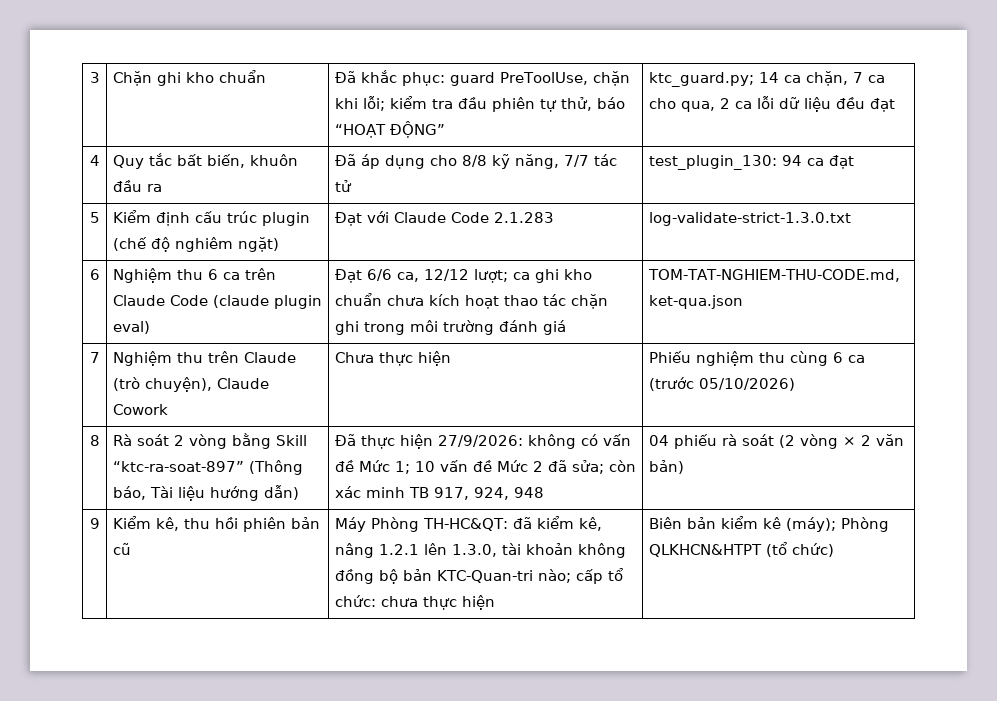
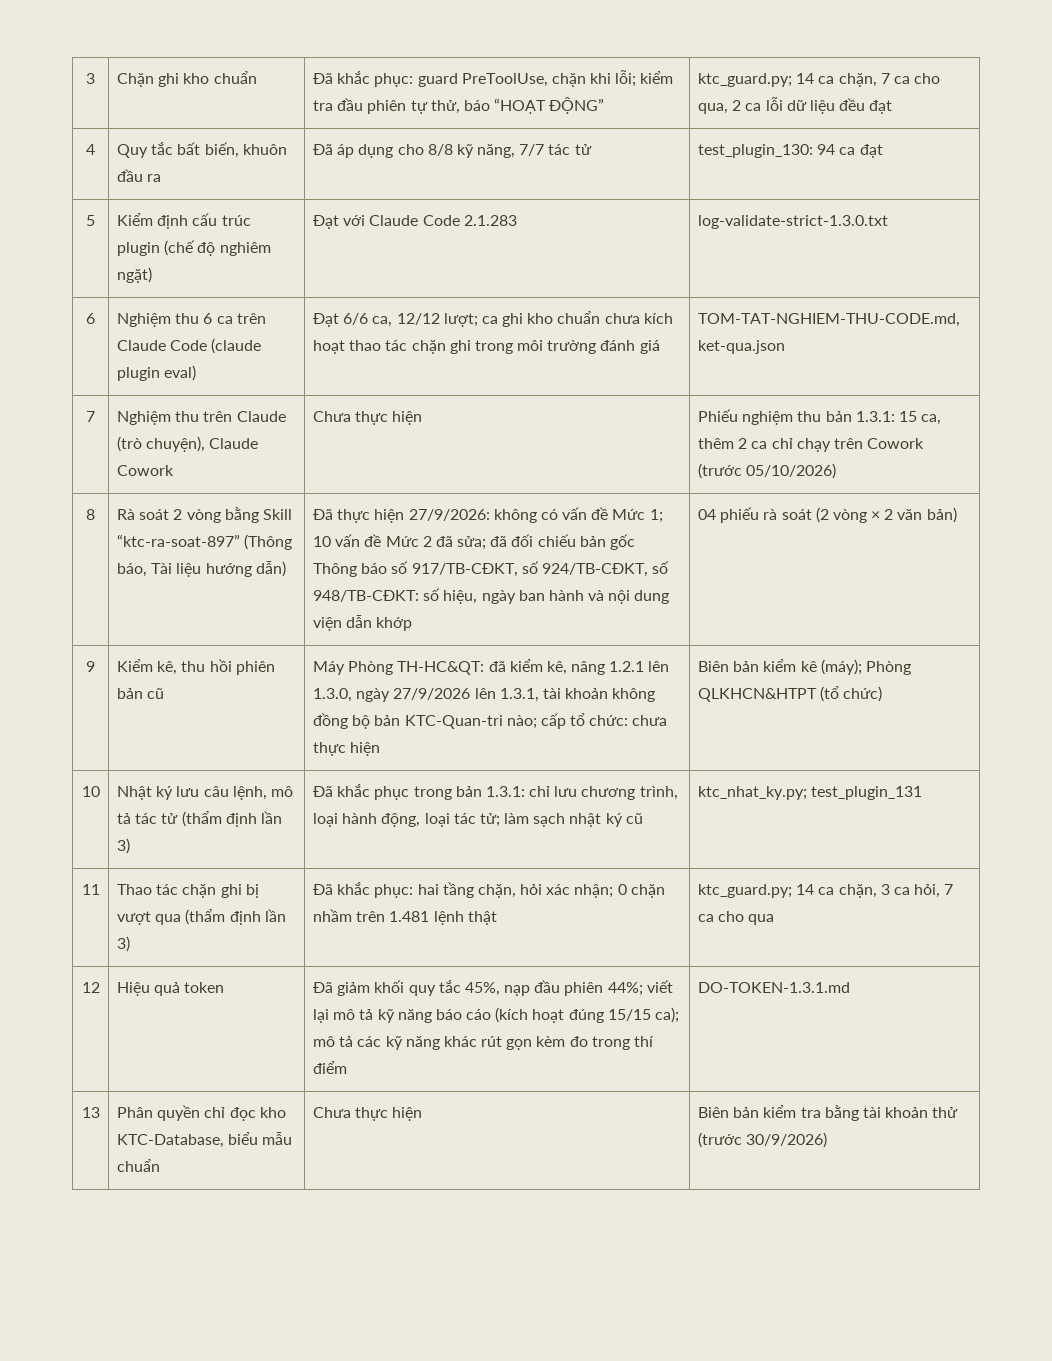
- 7 | Nghiệm thu trên Claude (trò chuyện), Claude Cowork | Chưa thực hiện | Phiếu nghiệm thu cùng 6 ca (trước 05/10/2026)
+ 7 | Nghiệm thu trên Claude (trò chuyện), Claude Cowork | Chưa thực hiện | Phiếu nghiệm thu bản 1.3.1: 15 ca, thêm 2 ca chỉ chạy trên Cowork (trước 05/10/2026)
- Đã thực hiện 27/9/2026: không có vấn đề Mức 1; 10 vấn đề Mức 2 đã sửa; còn xác minh TB 917, 924, 948
+ Đã thực hiện 27/9/2026: không có vấn đề Mức 1; 10 vấn đề Mức 2 đã sửa; đã đối chiếu bản gốc Thông báo số 917/TB-CĐKT, số 924/TB-CĐKT, số 948/TB-CĐKT: số hiệu, ngày ban hành và nội dung viện dẫn khớp
- Máy Phòng TH-HC&QT: đã kiểm kê, nâng 1.2.1 lên 1.3.0, tài khoản không đồng bộ bản KTC-Quan-tri nào; cấp tổ chức: chưa thực hiện
+ Máy Phòng TH-HC&QT: đã kiểm kê, nâng 1.2.1 lên 1.3.0, ngày 27/9/2026 lên 1.3.1, tài khoản không đồng bộ bản KTC-Quan-tri nào; cấp tổ chức: chưa thực hiện
+ 10 | Nhật ký lưu câu lệnh, mô tả tác tử (thẩm định lần 3) | Đã khắc phục trong bản 1.3.1: chỉ lưu chương trình, loại hành động, loại tác tử; làm sạch nhật ký cũ | ktc_nhat_ky.py; test_plugin_131
+ 11 | Thao tác chặn ghi bị vượt qua (thẩm định lần 3) | Đã khắc phục: hai tầng chặn, hỏi xác nhận; 0 chặn nhầm trên 1.481 lệnh thật | ktc_guard.py; 14 ca chặn, 3 ca hỏi, 7 ca cho qua
+ 12 | Hiệu quả token | Đã giảm khối quy tắc 45%, nạp đầu phiên 44%; viết lại mô tả kỹ năng báo cáo (kích hoạt đúng 15/15 ca); mô tả các kỹ năng khác rút gọn kèm đo trong thí điểm | DO-TOKEN-1.3.1.md
+ 13 | Phân quyền chỉ đọc kho KTC-Database, biểu mẫu chuẩn | Chưa thực hiện | Biên bản kiểm tra bằng tài khoản thử (trước 30/9/2026)

